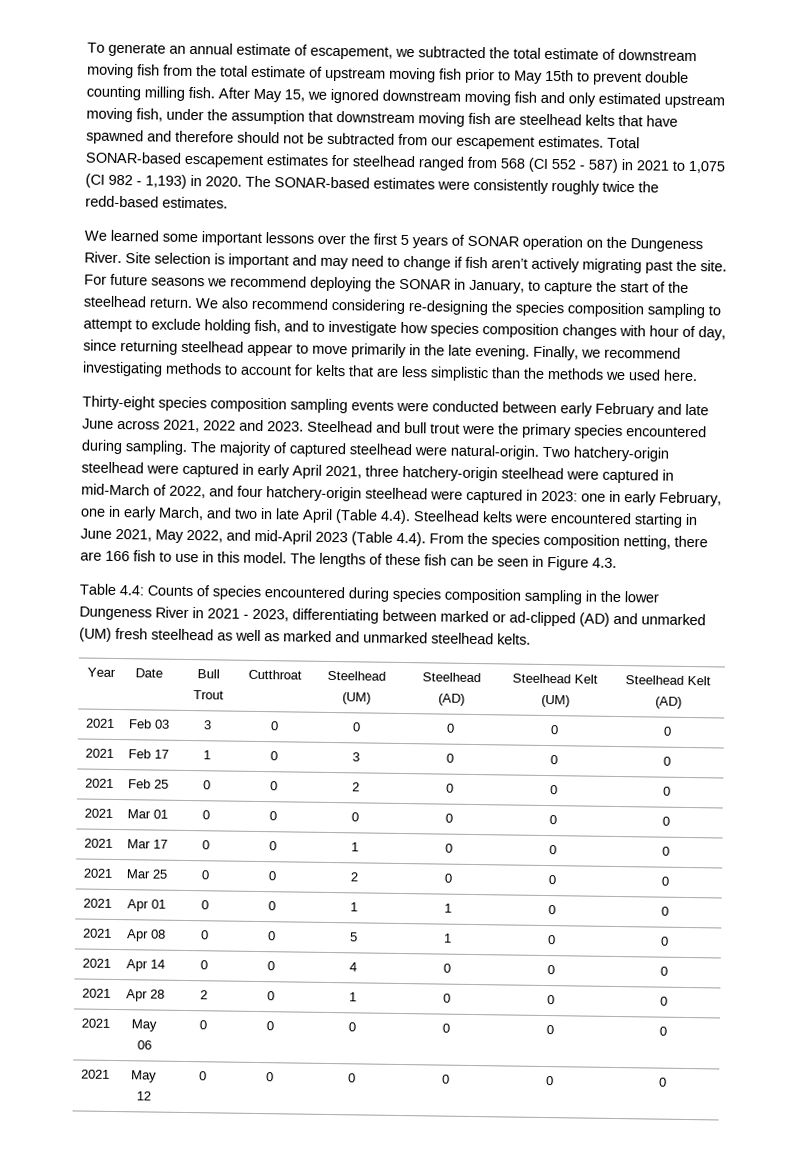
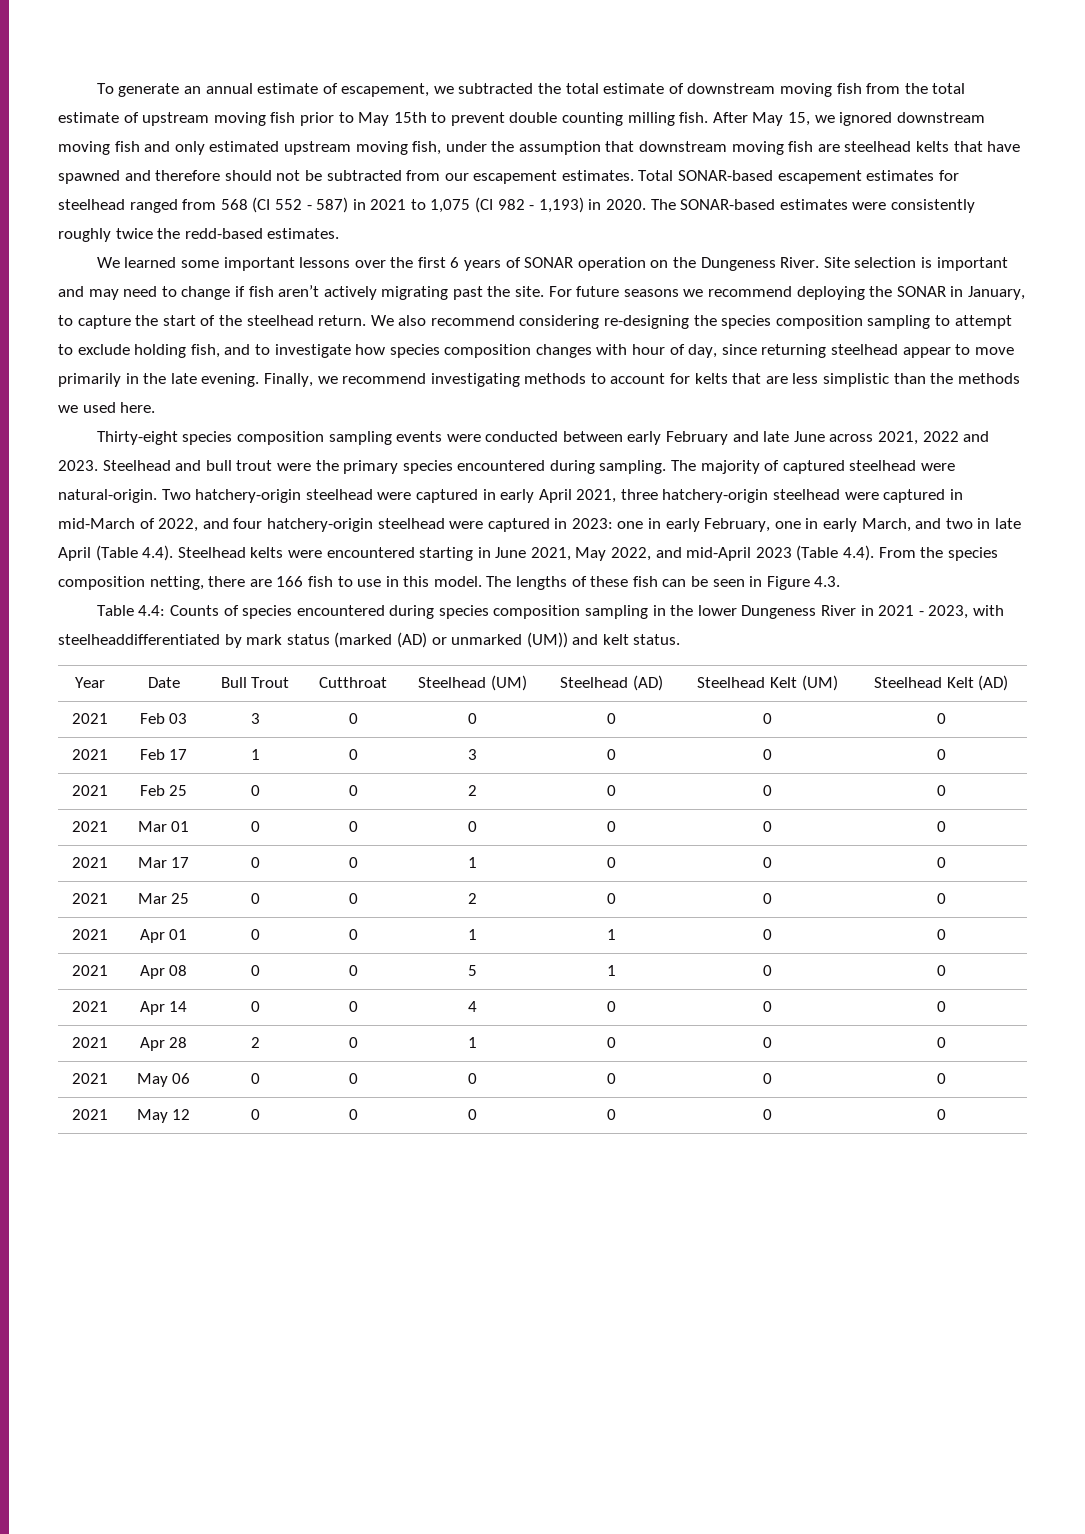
- We learned some important lessons over the first 5 years of SONAR operation on the Dungeness River.
+ We learned some important lessons over the first 6 years of SONAR operation on the Dungeness River.
- Table 4.4: Counts of species encountered during species composition sampling in the lower Dungeness River in 2021 - 2023, differentiating between marked or ad-clipped (AD) and unmarked (UM) fresh steelhead as well as marked and unmarked steelhead kelts.
+ Table 4.4: Counts of species encountered during species composition sampling in the lower Dungeness River in 2021 - 2023, with steelheaddifferentiated by mark status (marked (AD) or unmarked (UM)) and kelt status.

